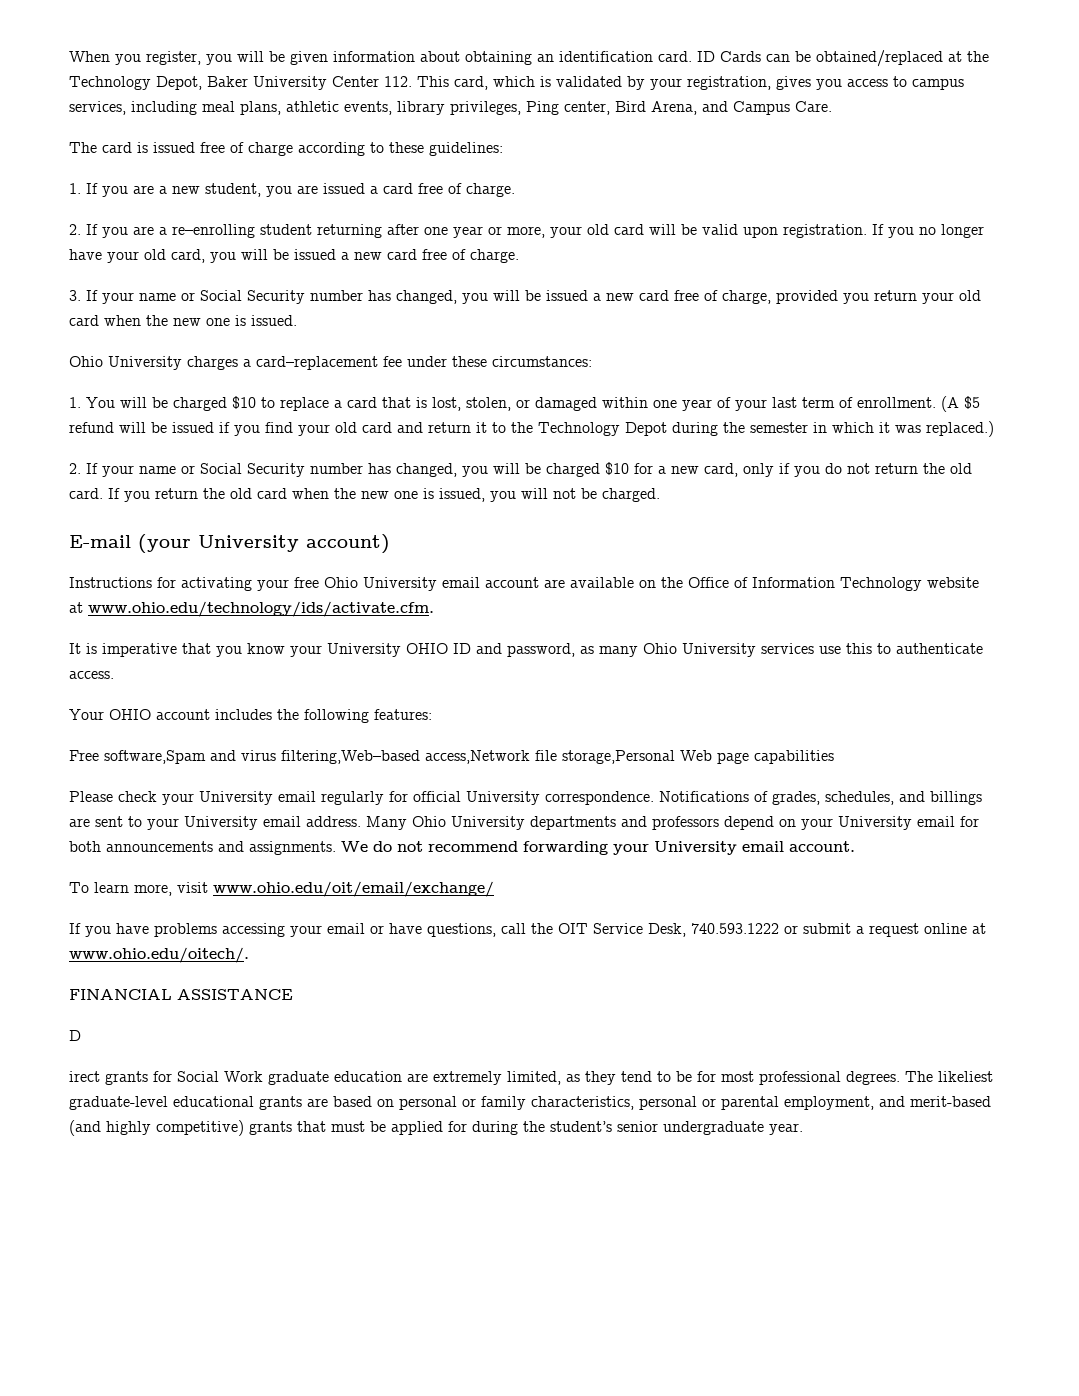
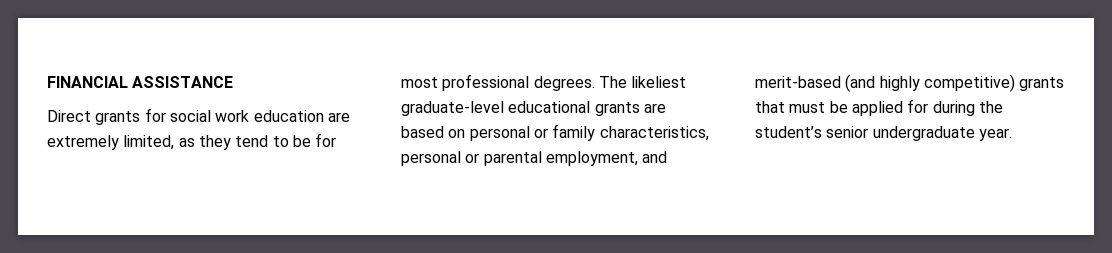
- When you register, you will be given information about obtaining an identification card. ID Cards can be obtained/replaced at the Technology Depot, Baker University Center 112. This card, which is validated by your registration, gives you access to campus services, including meal plans, athletic events, library privileges, Ping center, Bird Arena, and Campus Care.
- The card is issued free of charge according to these guidelines:
- 1. If you are a new student, you are issued a card free of charge.
- 2. If you are a re–enrolling student returning after one year or more, your old card will be valid upon registration. If you no longer have your old card, you will be issued a new card free of charge.
- 3. If your name or Social Security number has changed, you will be issued a new card free of charge, provided you return your old card when the new one is issued.
- Ohio University charges a card–replacement fee under these circumstances:
- 1. You will be charged $10 to replace a card that is lost, stolen, or damaged within one year of your last term of enrollment. (A $5 refund will be issued if you find your old card and return it to the Technology Depot during the semester in which it was replaced.)
- 2. If your name or Social Security number has changed, you will be charged $10 for a new card, only if you do not return the old card. If you return the old card when the new one is issued, you will not be charged.
- E-mail (your University account)
- Instructions for activating your free Ohio University email account are available on the Office of Information Technology website at www.ohio.edu/technology/ids/activate.cfm.
- It is imperative that you know your University OHIO ID and password, as many Ohio University services use this to authenticate access.
- Your OHIO account includes the following features:
- Free software,Spam and virus filtering,Web–based access,Network file storage,Personal Web page capabilities
- Please check your University email regularly for official University correspondence. Notifications of grades, schedules, and billings are sent to your University email address. Many Ohio University departments and professors depend on your University email for both announcements and assignments. We do not recommend forwarding your University email account.
- To learn more, visit www.ohio.edu/oit/email/exchange/
- If you have problems accessing your email or have questions, call the OIT Service Desk, 740.593.1222 or submit a request online at www.ohio.edu/oitech/.
  FINANCIAL ASSISTANCE
- D
- irect grants for Social Work graduate education are extremely limited, as they tend to be for most professional degrees.
+ Direct grants for social work education are extremely limited, as they tend to be for most professional degrees.

